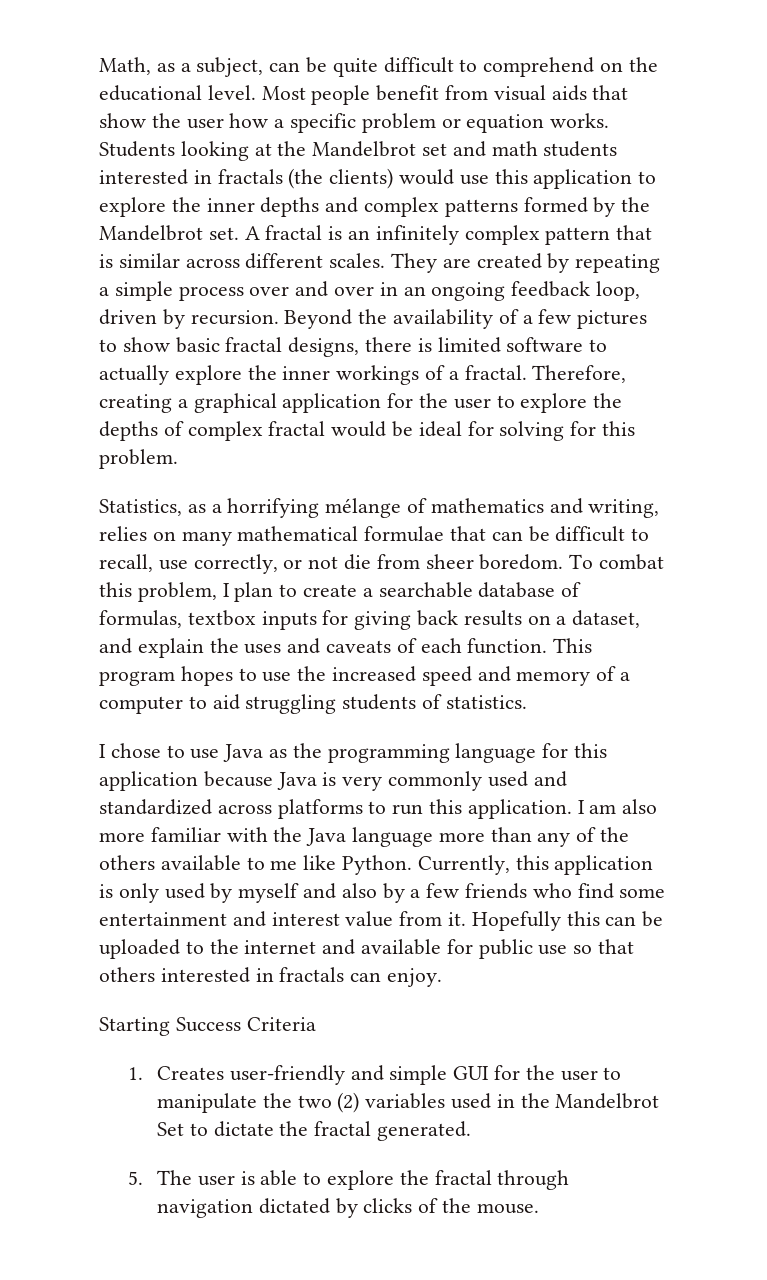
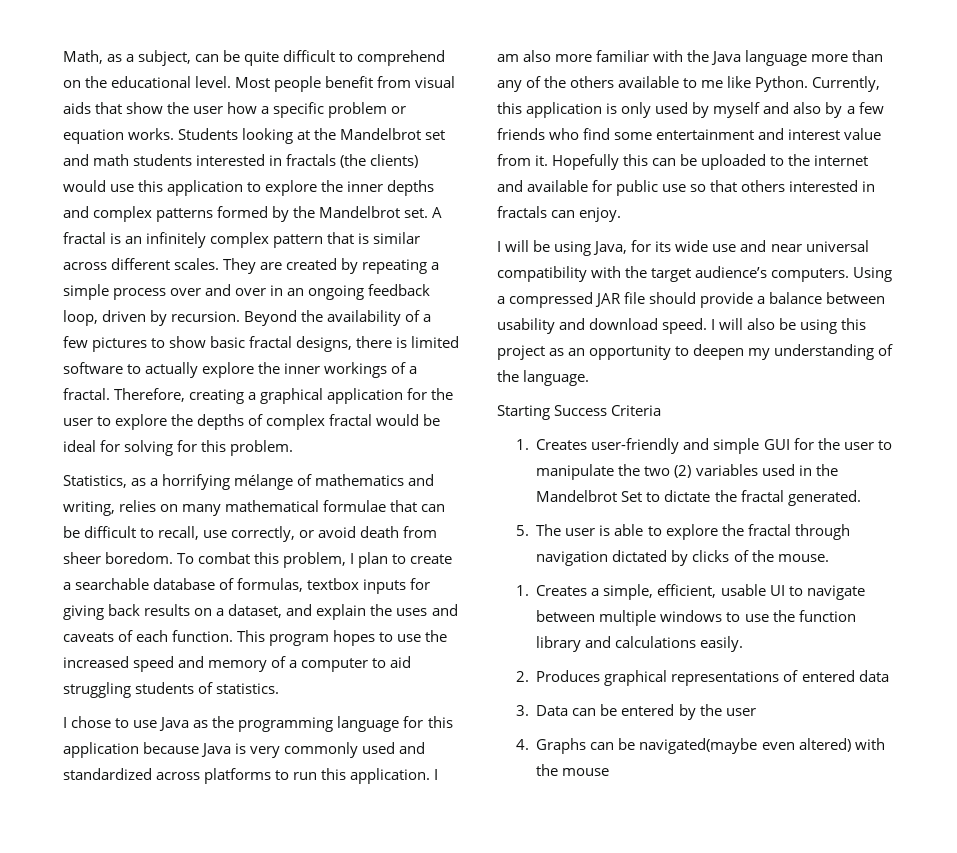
- Statistics, as a horrifying mélange of mathematics and writing, relies on many mathematical formulae that can be difficult to recall, use correctly, or not die from sheer boredom.
+ Statistics, as a horrifying mélange of mathematics and writing, relies on many mathematical formulae that can be difficult to recall, use correctly, or avoid death from sheer boredom.
+ I will be using Java, for its wide use and near universal compatibility with the target audience’s computers. Using a compressed JAR file should provide a balance between usability and download speed. I will also be using this project as an opportunity to deepen my understanding of the language.
+ 1. Creates a simple, efficient, usable UI to navigate between multiple windows to use the function library and calculations easily.
+ 2. Produces graphical representations of entered data
+ 3. Data can be entered by the user
+ 4. Graphs can be navigated(maybe even altered) with the mouse

